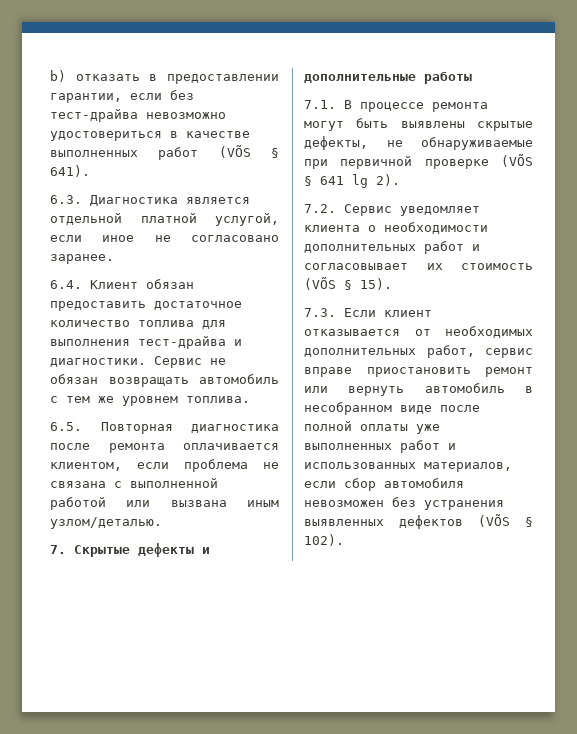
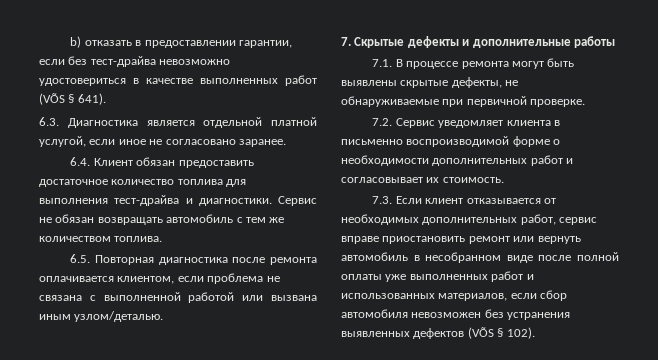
- Сервис не обязан возвращать автомобиль с тем же уровнем топлива.
+ Сервис не обязан возвращать автомобиль с тем же количеством топлива.
- 7.1. В процессе ремонта могут быть выявлены скрытые дефекты, не обнаруживаемые при первичной проверке (VÕS § 641 lg 2).
+ 7.1. В процессе ремонта могут быть выявлены скрытые дефекты, не обнаруживаемые при первичной проверке.
- 7.2. Сервис уведомляет клиента о необходимости дополнительных работ и согласовывает их стоимость (VÕS § 15).
+ 7.2. Сервис уведомляет клиента в письменно воспроизводимой форме о необходимости дополнительных работ и согласовывает их стоимость.

